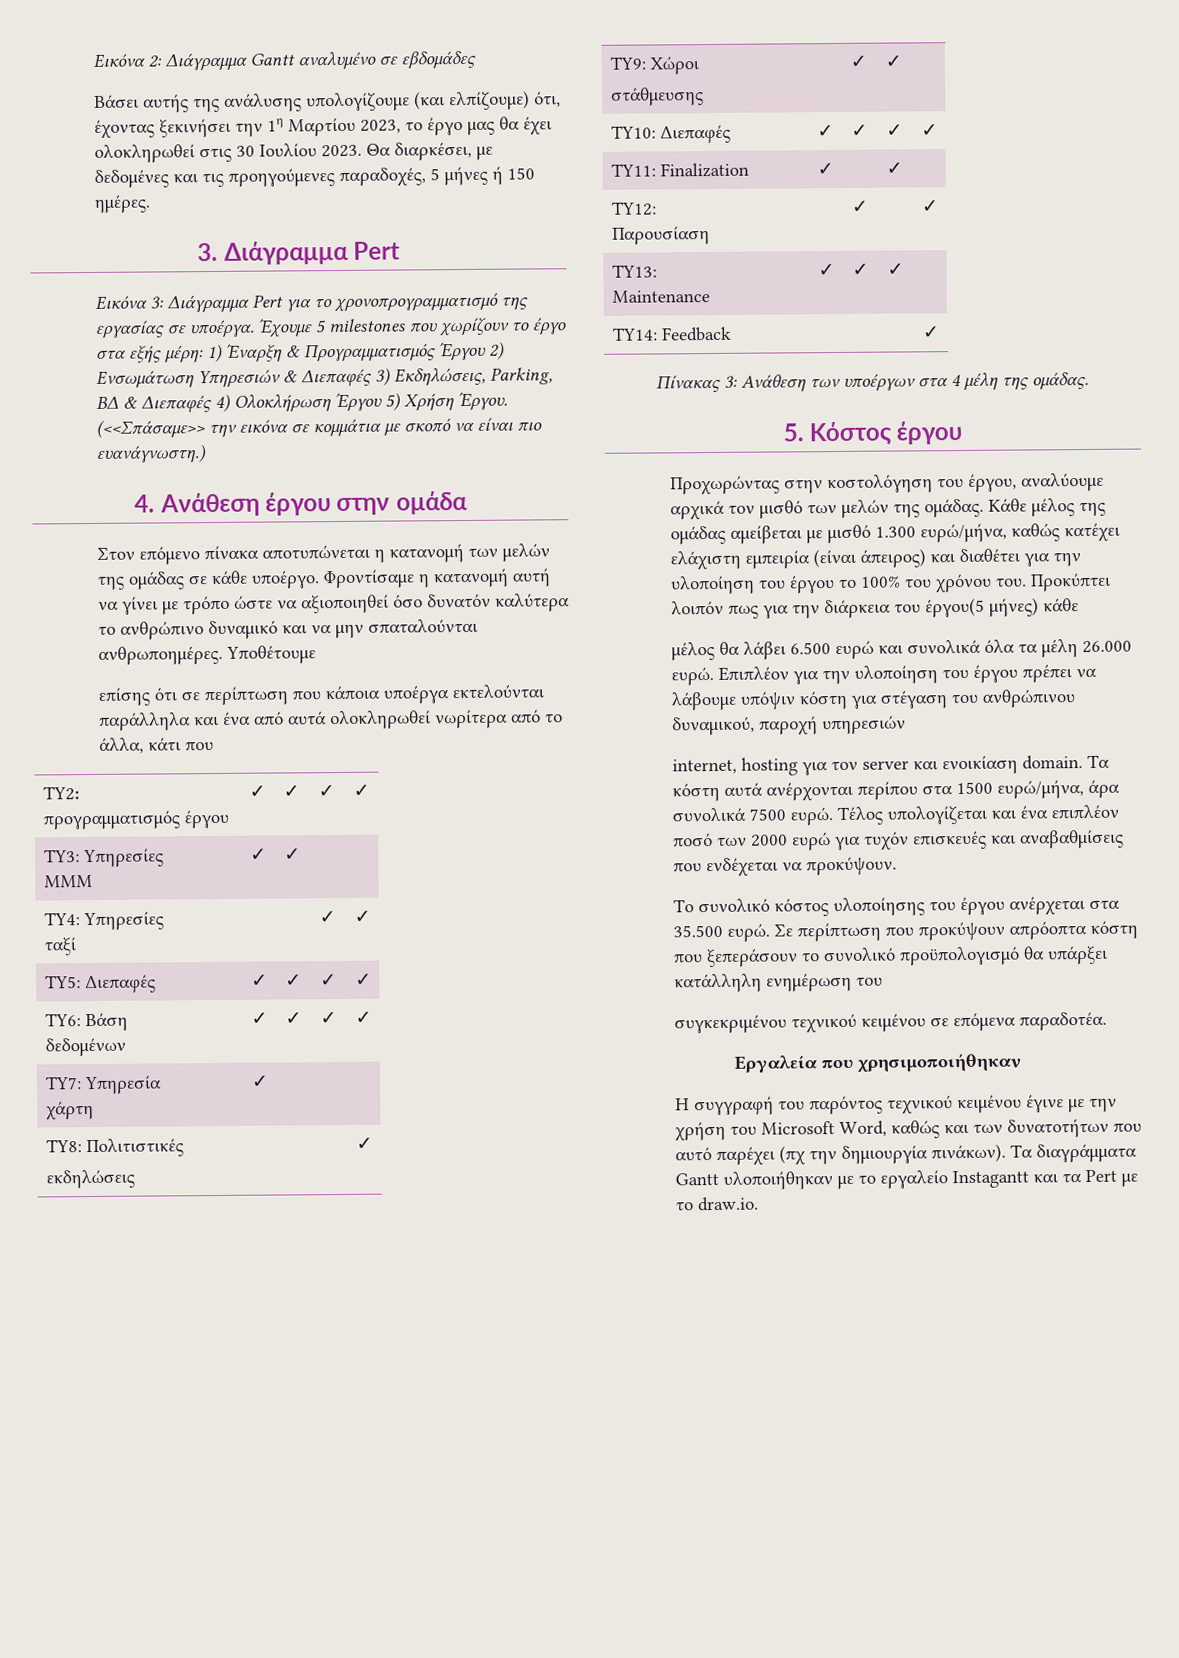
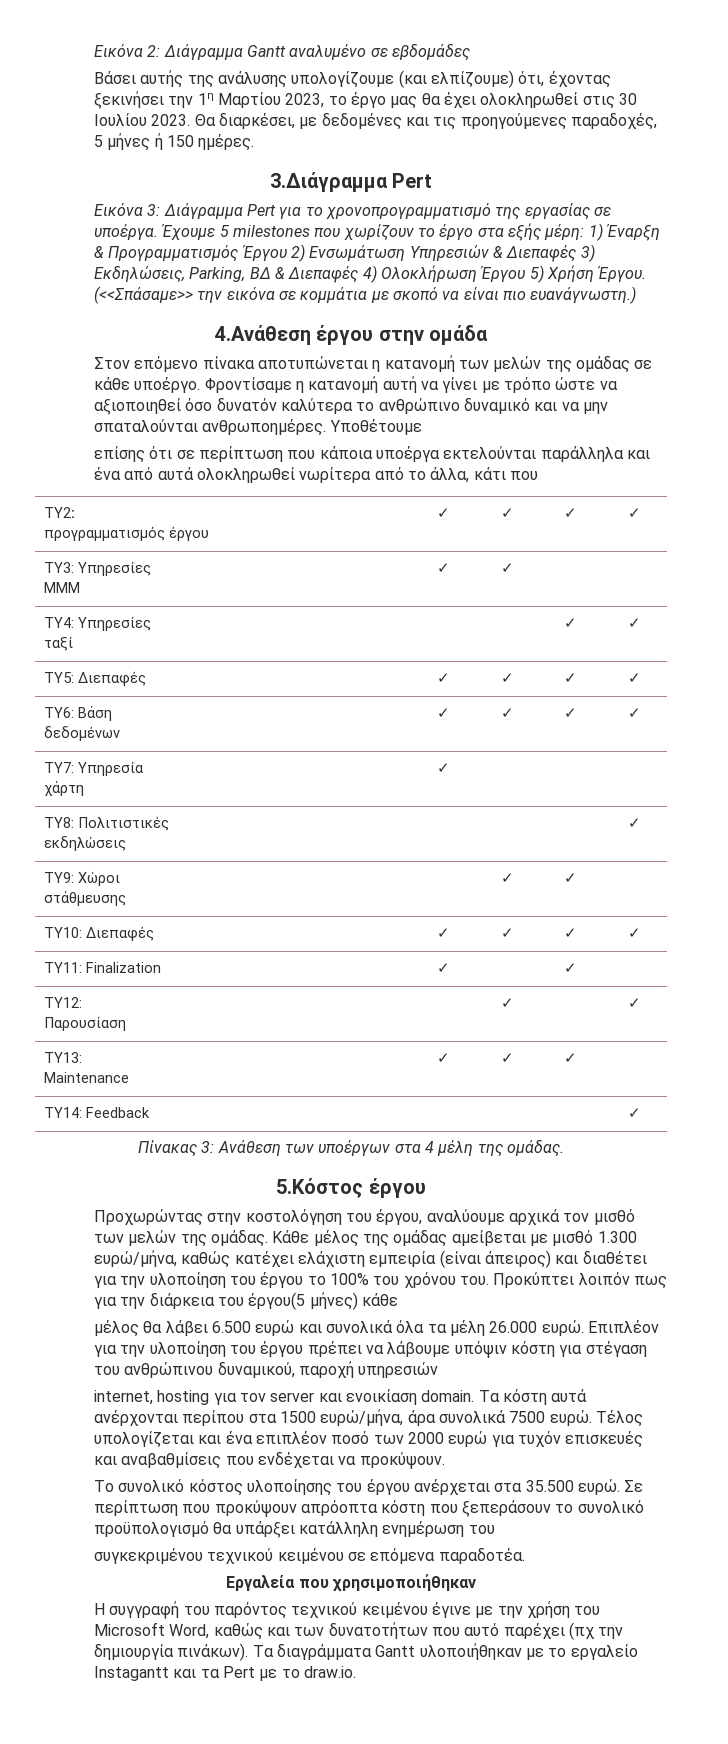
- 3. Διάγραμμα Pert
+ 3.Διάγραμμα Pert
- 4. Ανάθεση έργου στην ομάδα
+ 4.Ανάθεση έργου στην ομάδα
- 5. Κόστος έργου
+ 5.Κόστος έργου

